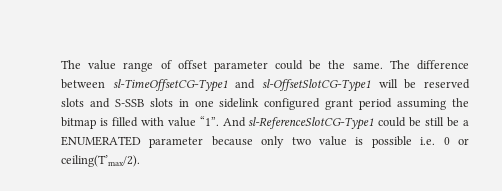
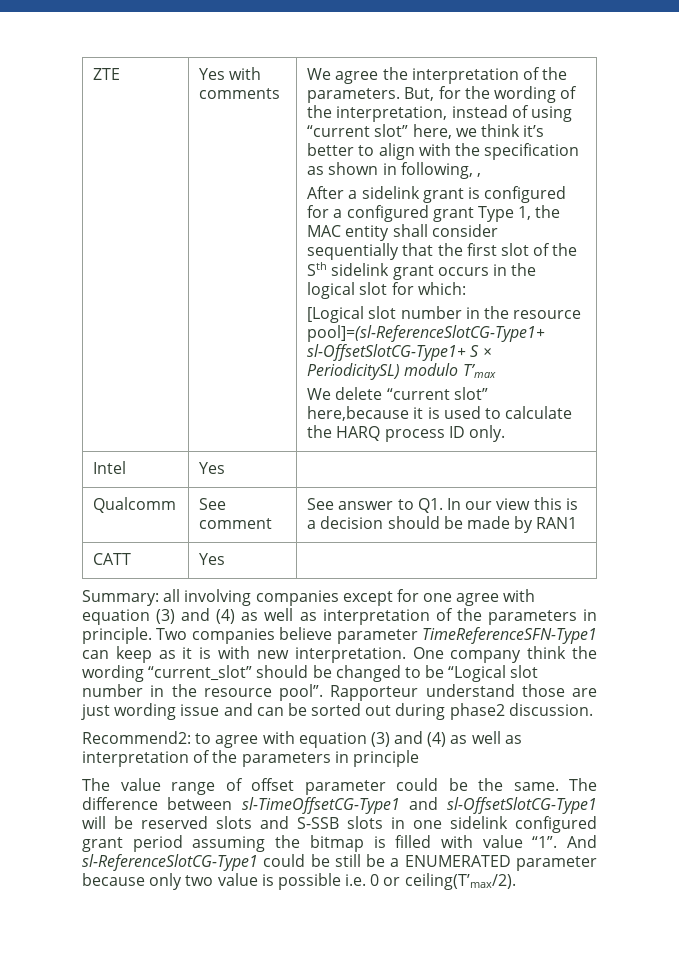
+ ZTE | Yes with comments | We agree the interpretation of the parameters. But, for the wording of the interpretation, instead of using “current slot” here, we think it’s better to align with the specification as shown in following, ,
+ After a sidelink grant is configured for a configured grant Type 1, the MAC entity shall consider sequentially that the first slot of the Sth sidelink grant occurs in the logical slot for which:
+ [Logical slot number in the resource pool]=(sl-ReferenceSlotCG-Type1+ sl-OffsetSlotCG-Type1+ S × PeriodicitySL) modulo T’max
+ We delete “current slot” here,because it is used to calculate the HARQ process ID only.
+ Intel | Yes |
+ Qualcomm | See comment | See answer to Q1. In our view this is a decision should be made by RAN1
+ CATT | Yes |
+ Summary: all involving companies except for one agree with equation (3) and (4) as well as interpretation of the parameters in principle. Two companies believe parameter TimeReferenceSFN-Type1 can keep as it is with new interpretation. One company think the wording “current_slot” should be changed to be “Logical slot number in the resource pool”. Rapporteur understand those are just wording issue and can be sorted out during phase2 discussion.
+ Recommend2: to agree with equation (3) and (4) as well as interpretation of the parameters in principle

